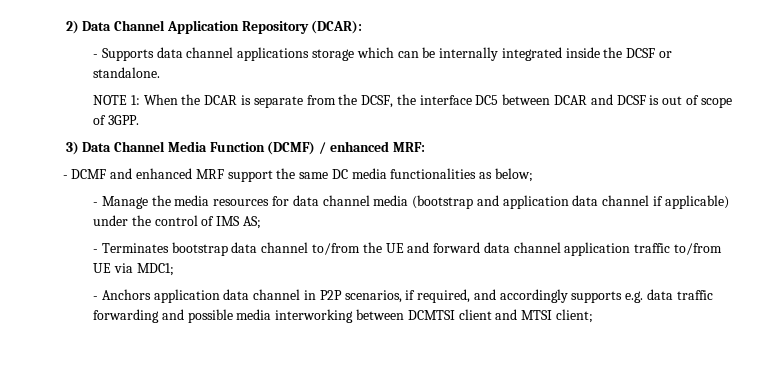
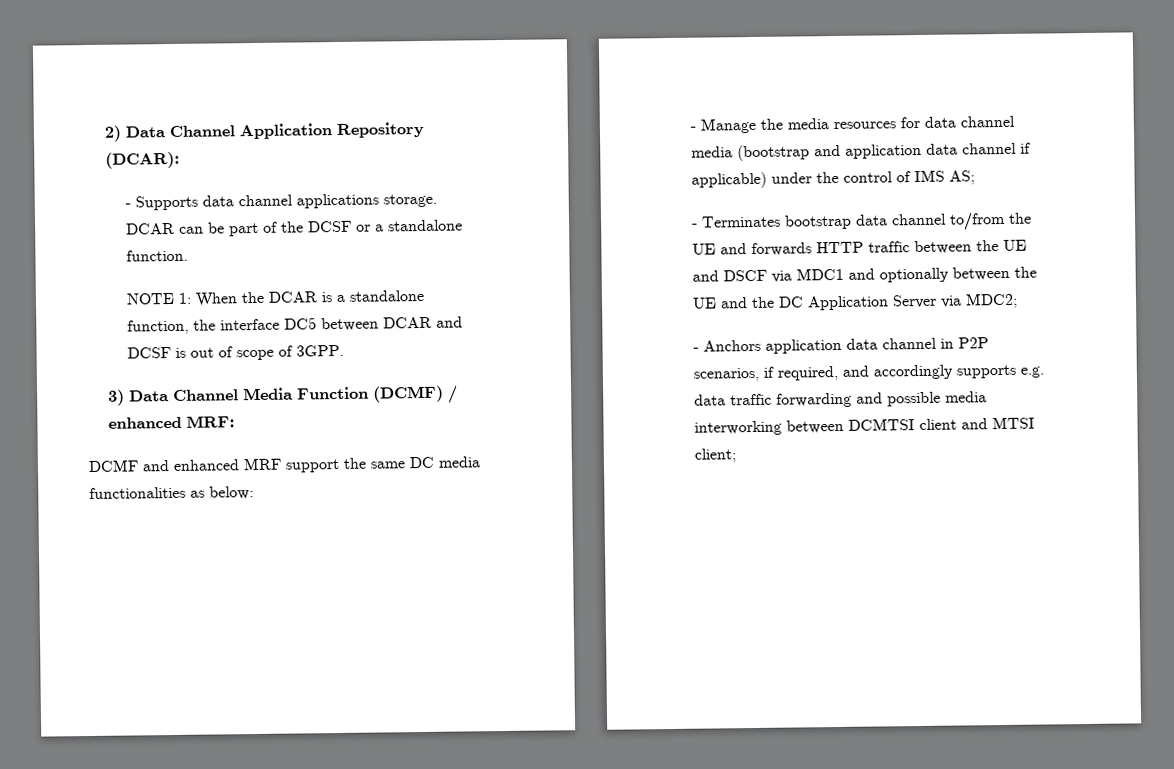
- - Supports data channel applications storage which can be internally integrated inside the DCSF or standalone.
+ - Supports data channel applications storage. DCAR can be part of the DCSF or a standalone function.
- NOTE 1: When the DCAR is separate from the DCSF, the interface DC5 between DCAR and DCSF is out of scope of 3GPP.
+ NOTE 1: When the DCAR is a standalone function, the interface DC5 between DCAR and DCSF is out of scope of 3GPP.
- - DCMF and enhanced MRF support the same DC media functionalities as below;
+ DCMF and enhanced MRF support the same DC media functionalities as below:
- - Terminates bootstrap data channel to/from the UE and forward data channel application traffic to/from UE via MDC1;
+ - Terminates bootstrap data channel to/from the UE and forwards HTTP traffic between the UE and DSCF via MDC1 and optionally between the UE and the DC Application Server via MDC2;

